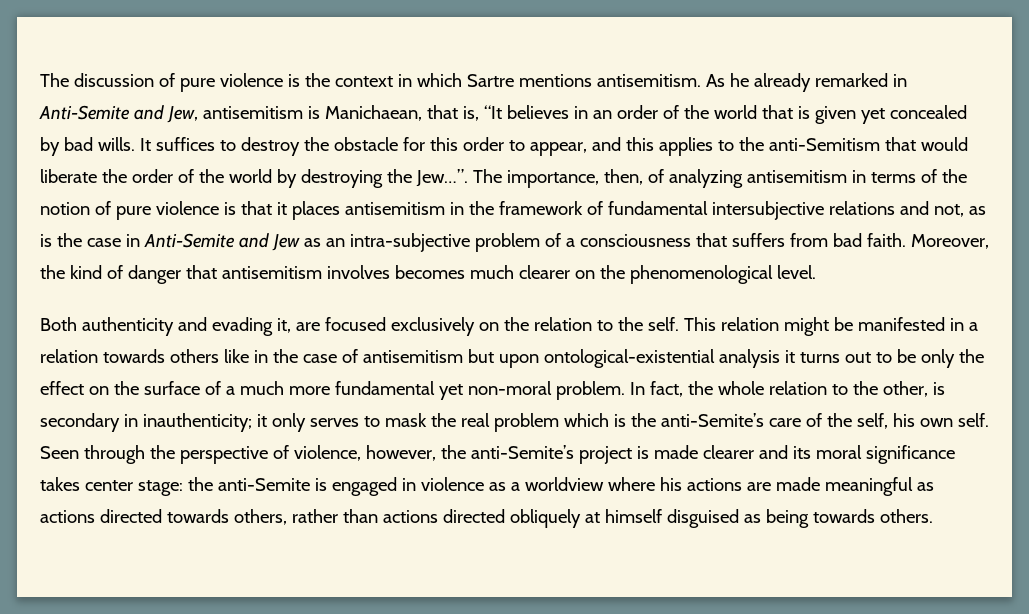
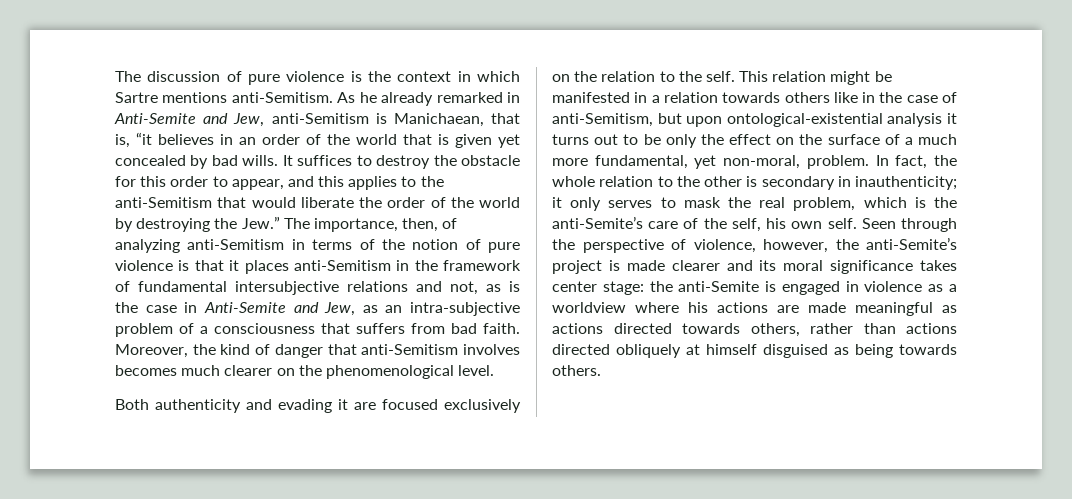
- The discussion of pure violence is the context in which Sartre mentions antisemitism.
+ The discussion of pure violence is the context in which Sartre mentions anti-Semitism.
- As he already remarked in Anti-Semite and Jew, antisemitism is Manichaean, that is, “It believes in an order of the world that is given yet concealed by bad wills.
+ As he already remarked in Anti-Semite and Jew, anti-Semitism is Manichaean, that is, “it believes in an order of the world that is given yet concealed by bad wills.
- It suffices to destroy the obstacle for this order to appear, and this applies to the anti-Semitism that would liberate the order of the world by destroying the Jew…”. The importance, then, of analyzing antisemitism in terms of the notion of pure violence is that it places antisemitism in the framework of fundamental intersubjective relations and not, as is the case in Anti-Semite and Jew as an intra-subjective problem of a consciousness that suffers from bad faith.
+ It suffices to destroy the obstacle for this order to appear, and this applies to the anti-Semitism that would liberate the order of the world by destroying the Jew.” The importance, then, of analyzing anti-Semitism in terms of the notion of pure violence is that it places anti-Semitism in the framework of fundamental intersubjective relations and not, as is the case in Anti-Semite and Jew, as an intra-subjective problem of a consciousness that suffers from bad faith.
- Moreover, the kind of danger that antisemitism involves becomes much clearer on the phenomenological level.
+ Moreover, the kind of danger that anti-Semitism involves becomes much clearer on the phenomenological level.
- Both authenticity and evading it, are focused exclusively on the relation to the self.
+ Both authenticity and evading it are focused exclusively on the relation to the self.
- This relation might be manifested in a relation towards others like in the case of antisemitism but upon ontological-existential analysis it turns out to be only the effect on the surface of a much more fundamental yet non-moral problem.
+ This relation might be manifested in a relation towards others like in the case of anti-Semitism, but upon ontological-existential analysis it turns out to be only the effect on the surface of a much more fundamental, yet non-moral, problem.
- In fact, the whole relation to the other, is secondary in inauthenticity; it only serves to mask the real problem which is the anti-Semite’s care of the self, his own self.
+ In fact, the whole relation to the other is secondary in inauthenticity; it only serves to mask the real problem, which is the anti-Semite’s care of the self, his own self.

